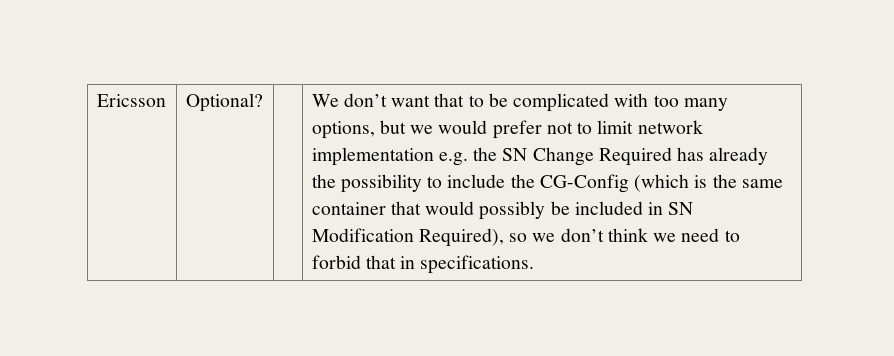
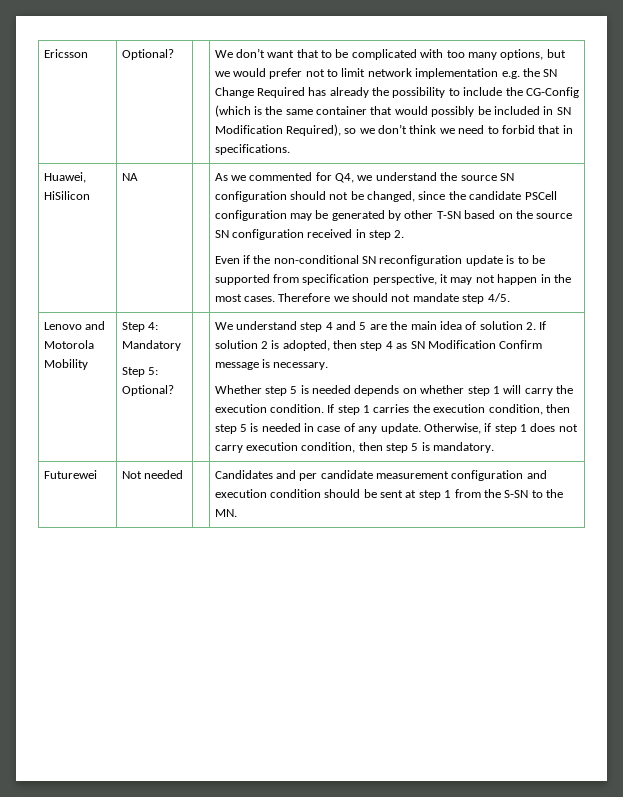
+ Huawei, HiSilicon | NA | | As we commented for Q4, we understand the source SN configuration should not be changed, since the candidate PSCell configuration may be generated by other T-SN based on the source SN configuration received in step 2.
+ Even if the non-conditional SN reconfiguration update is to be supported from specification perspective, it may not happen in the most cases. Therefore we should not mandate step 4/5.
+ Lenovo and Motorola Mobility | Step 4: Mandatory
+ Step 5: Optional? | | We understand step 4 and 5 are the main idea of solution 2. If solution 2 is adopted, then step 4 as SN Modification Confirm message is necessary.
+ Whether step 5 is needed depends on whether step 1 will carry the execution condition. If step 1 carries the execution condition, then step 5 is needed in case of any update. Otherwise, if step 1 does not carry execution condition, then step 5 is mandatory.
+ Futurewei | Not needed | | Candidates and per candidate measurement configuration and execution condition should be sent at step 1 from the S-SN to the MN.

